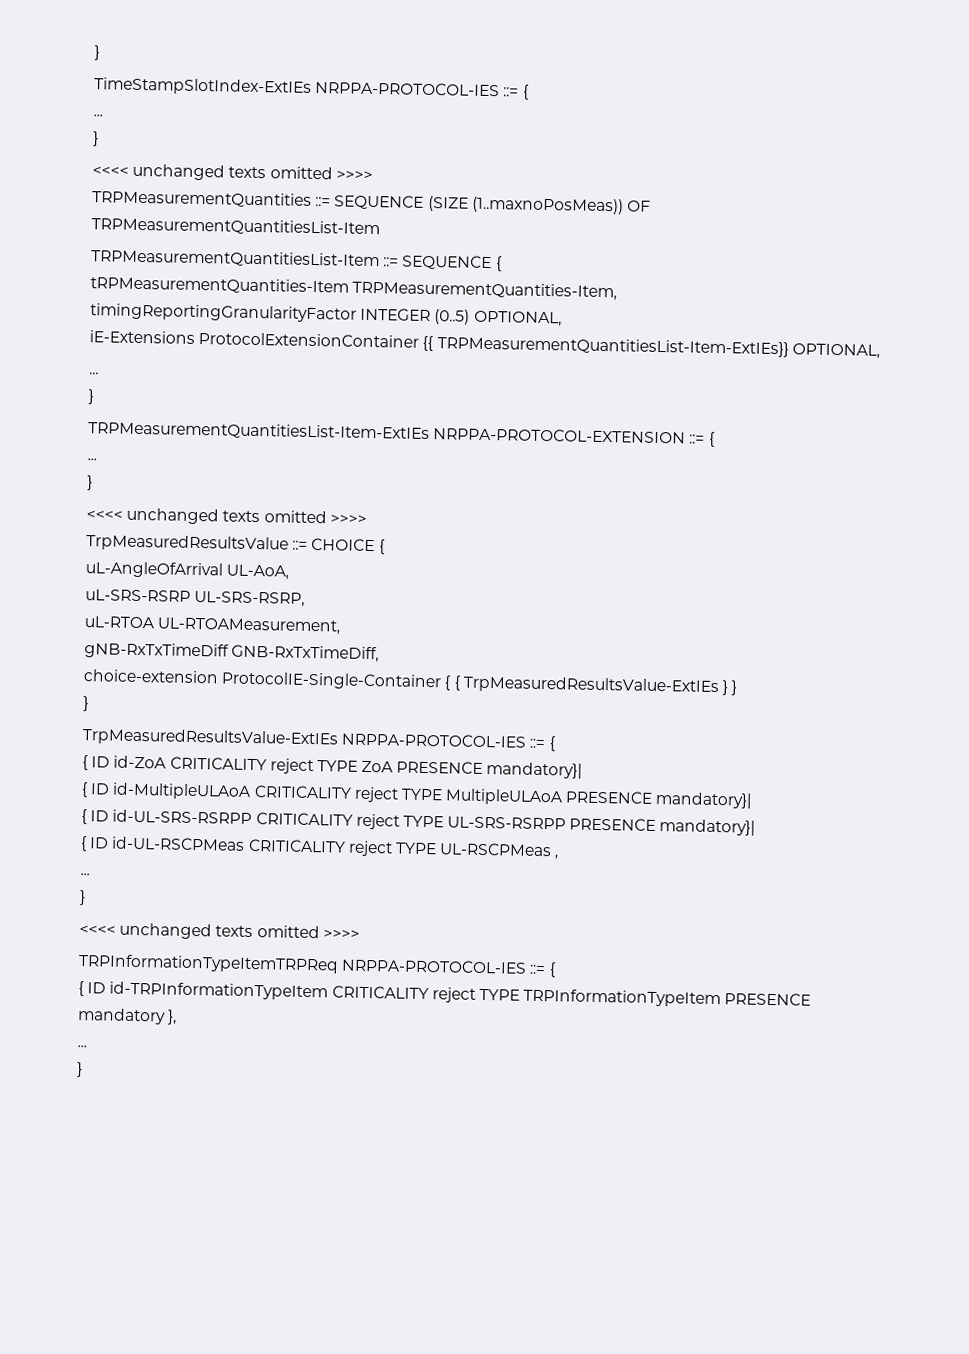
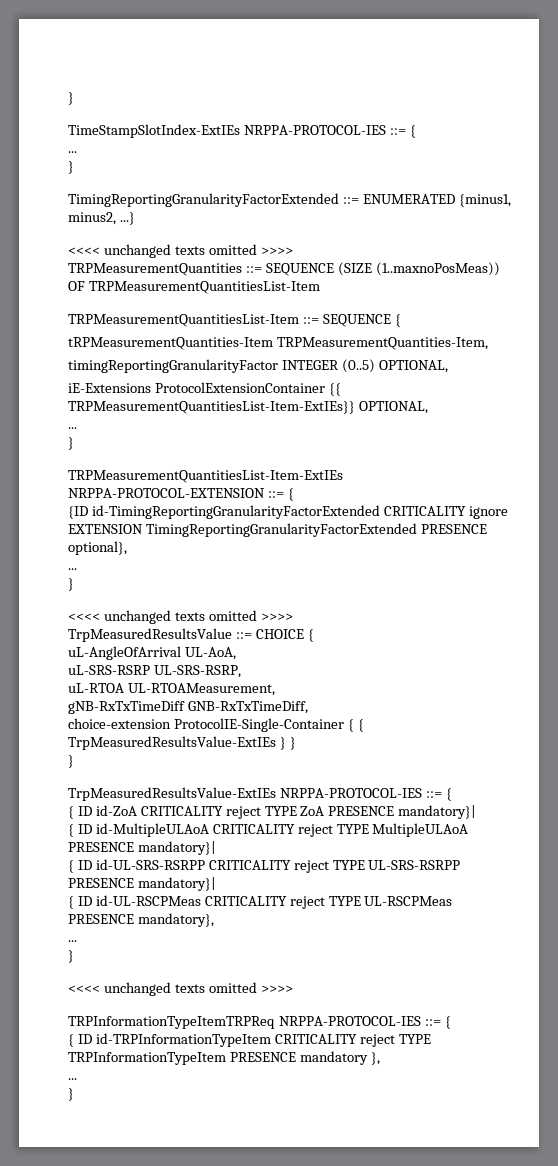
+ TimingReportingGranularityFactorExtended ::= ENUMERATED {minus1, minus2, ...}
+ {ID id-TimingReportingGranularityFactorExtended CRITICALITY ignore EXTENSION TimingReportingGranularityFactorExtended PRESENCE optional},
- { ID id-UL-RSCPMeas CRITICALITY reject TYPE UL-RSCPMeas ,
+ { ID id-UL-RSCPMeas CRITICALITY reject TYPE UL-RSCPMeas PRESENCE mandatory},

